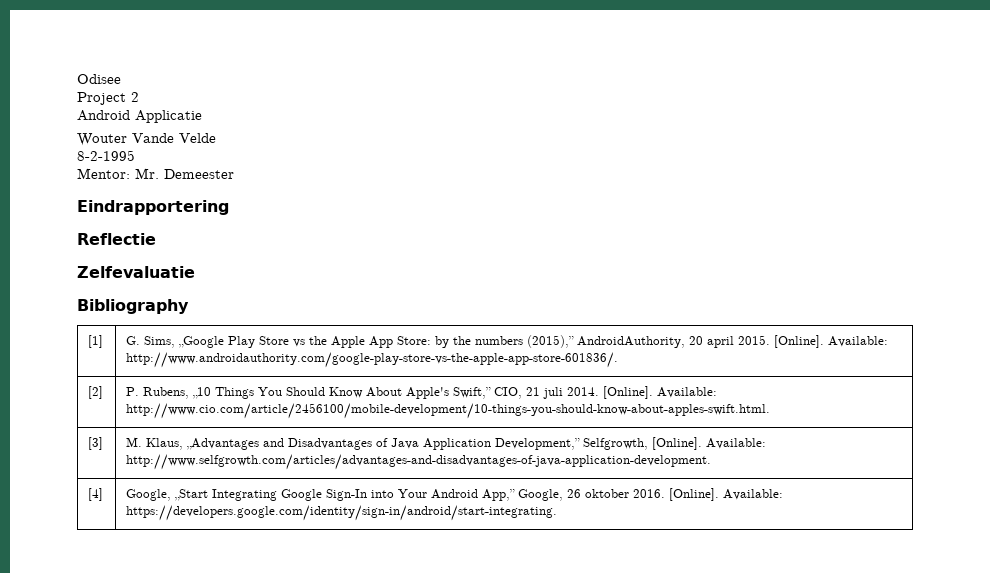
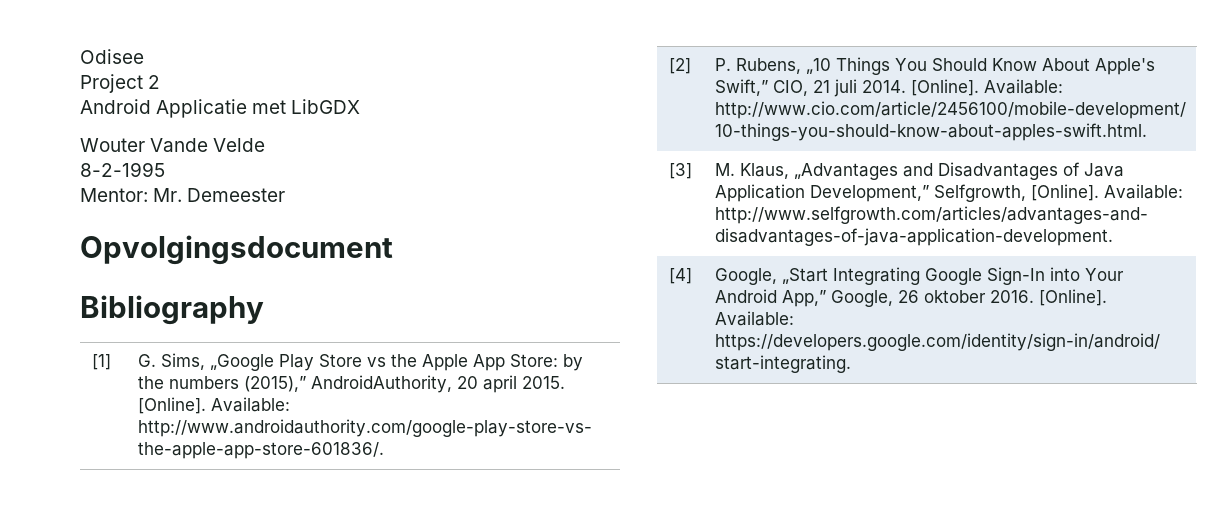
- Android Applicatie
+ Android Applicatie met LibGDX
- Eindrapportering
- Reflectie
- Zelfevaluatie
+ Opvolgingsdocument

